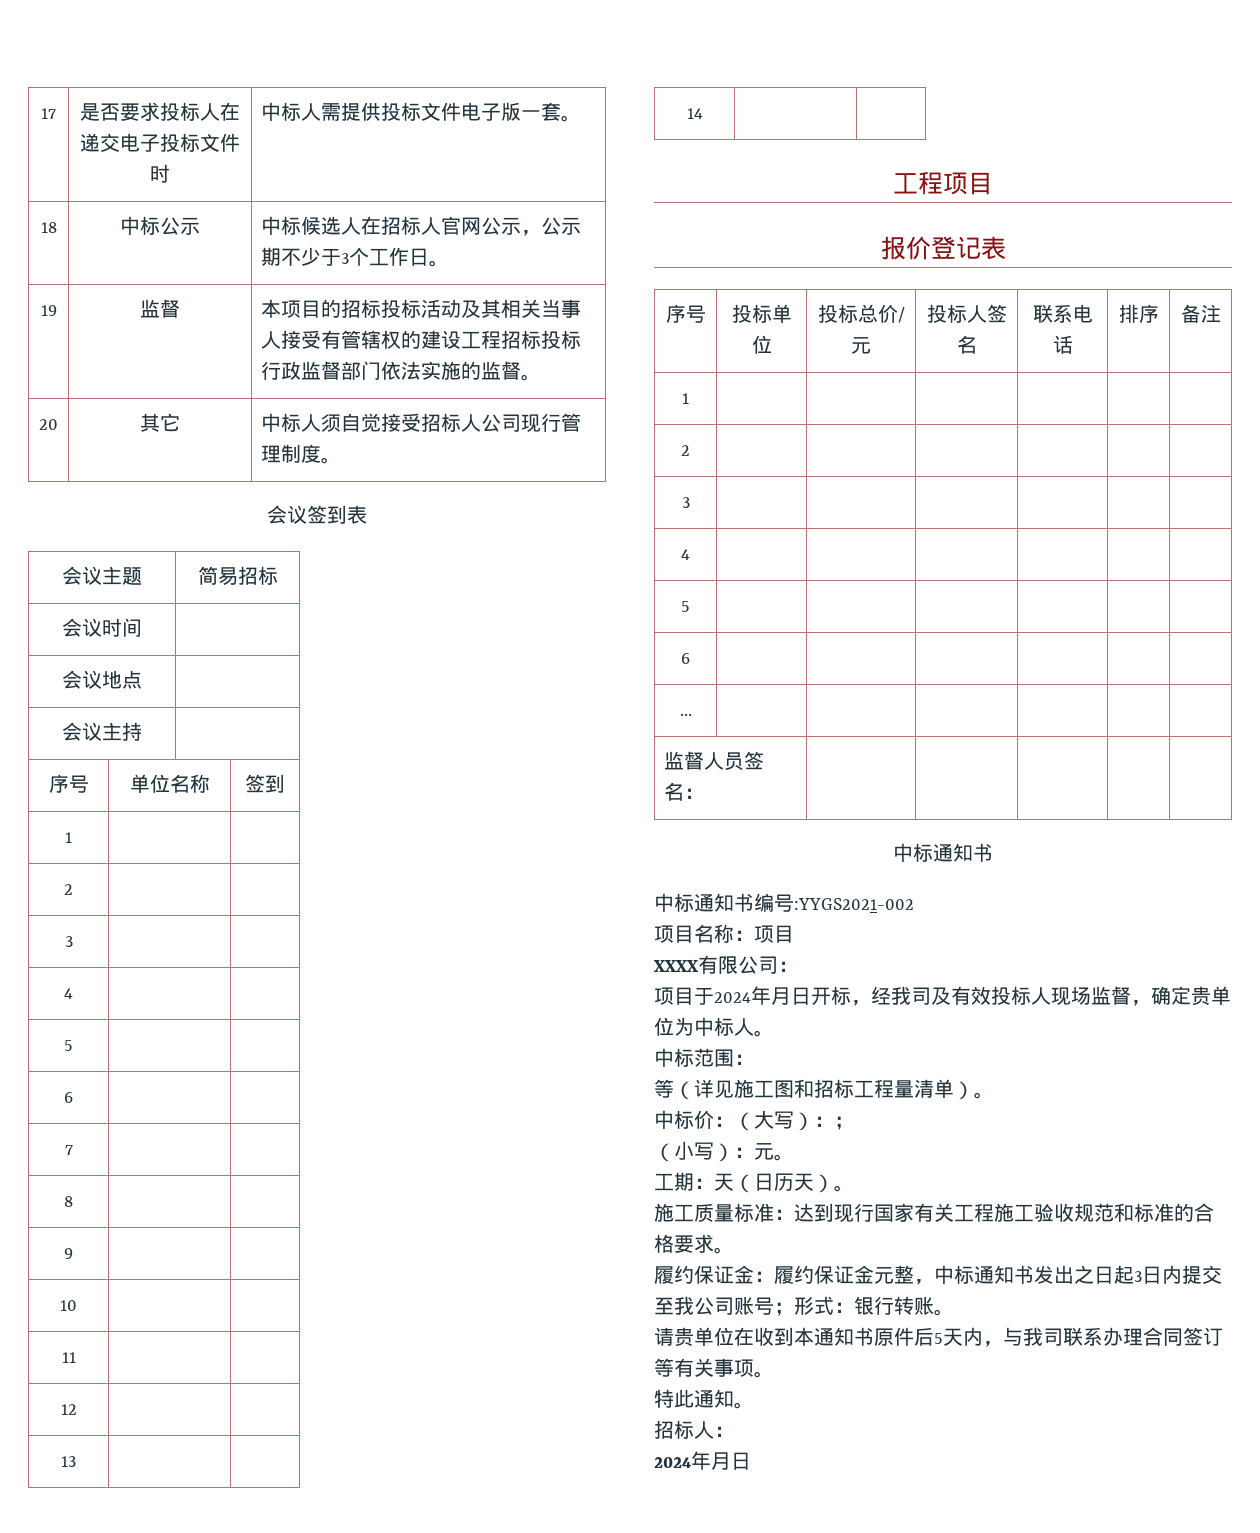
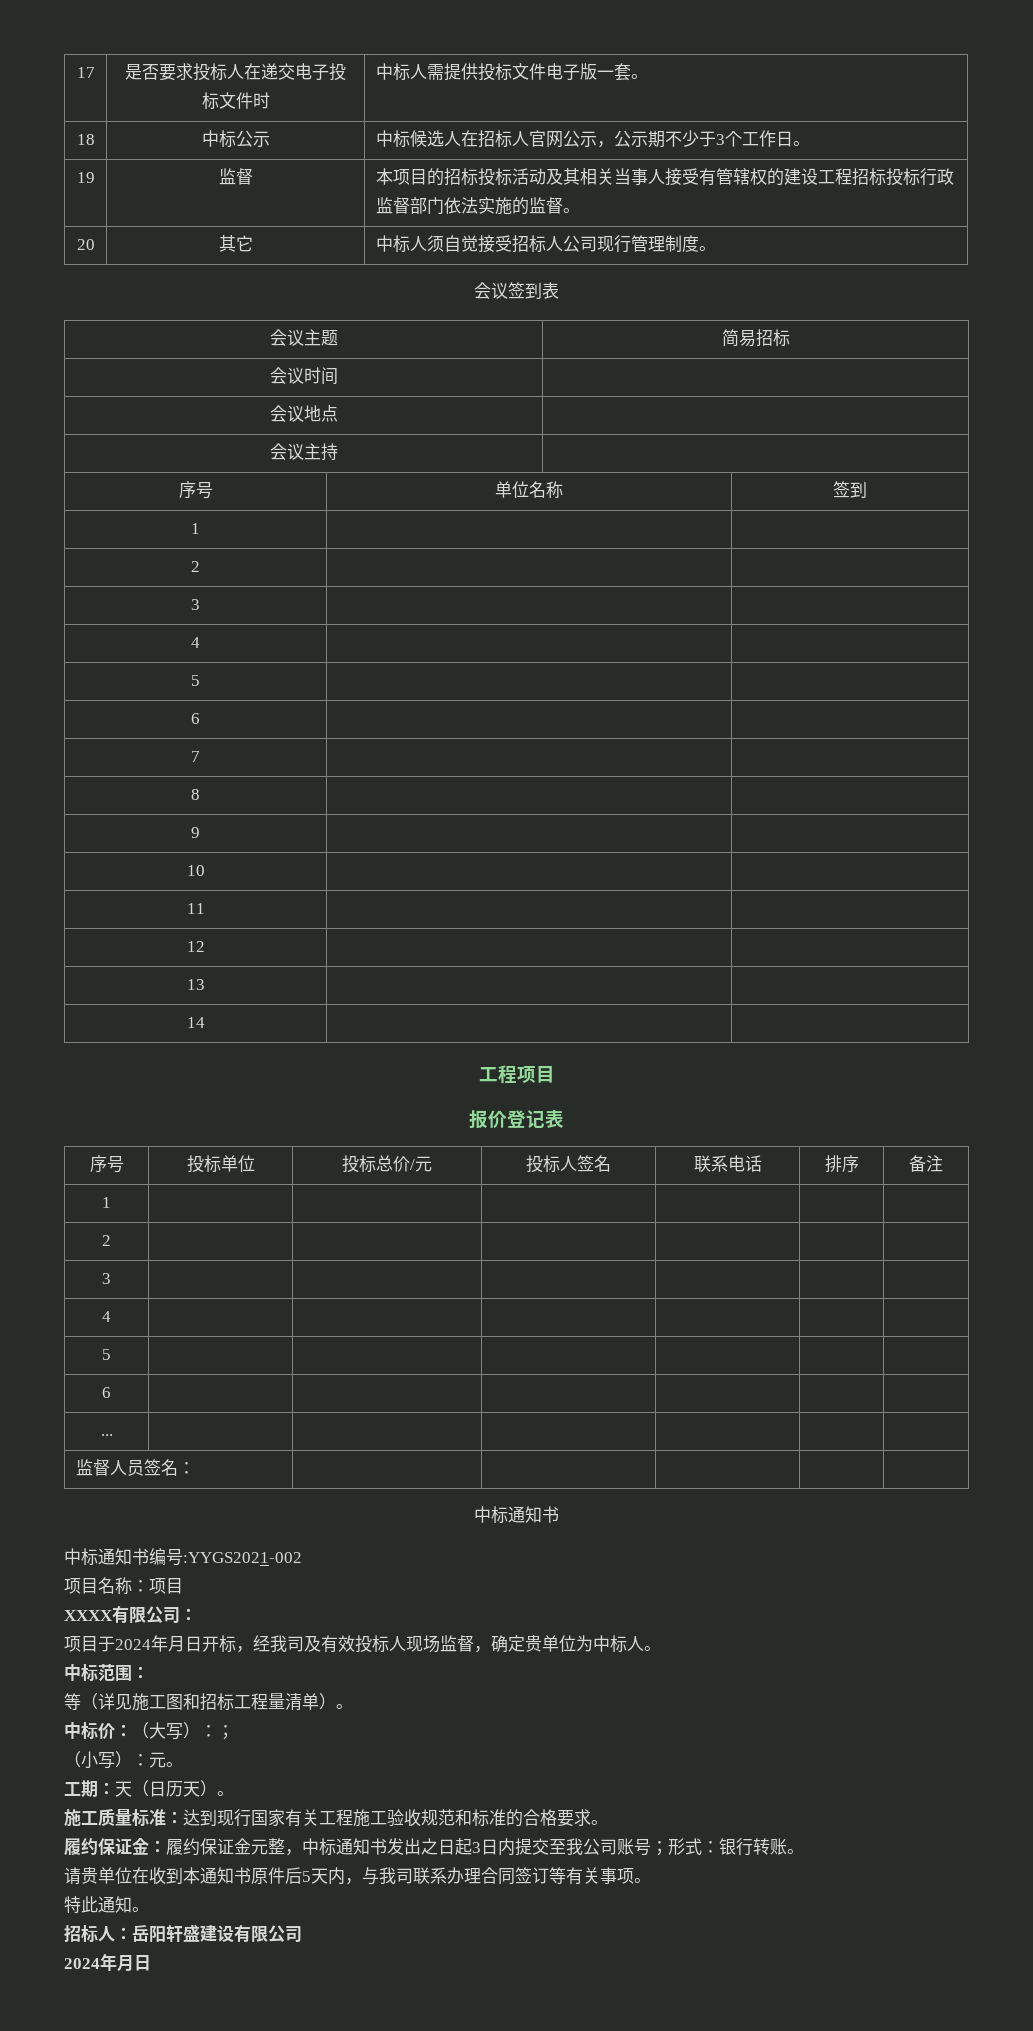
- 招标人：
+ 招标人：岳阳轩盛建设有限公司

